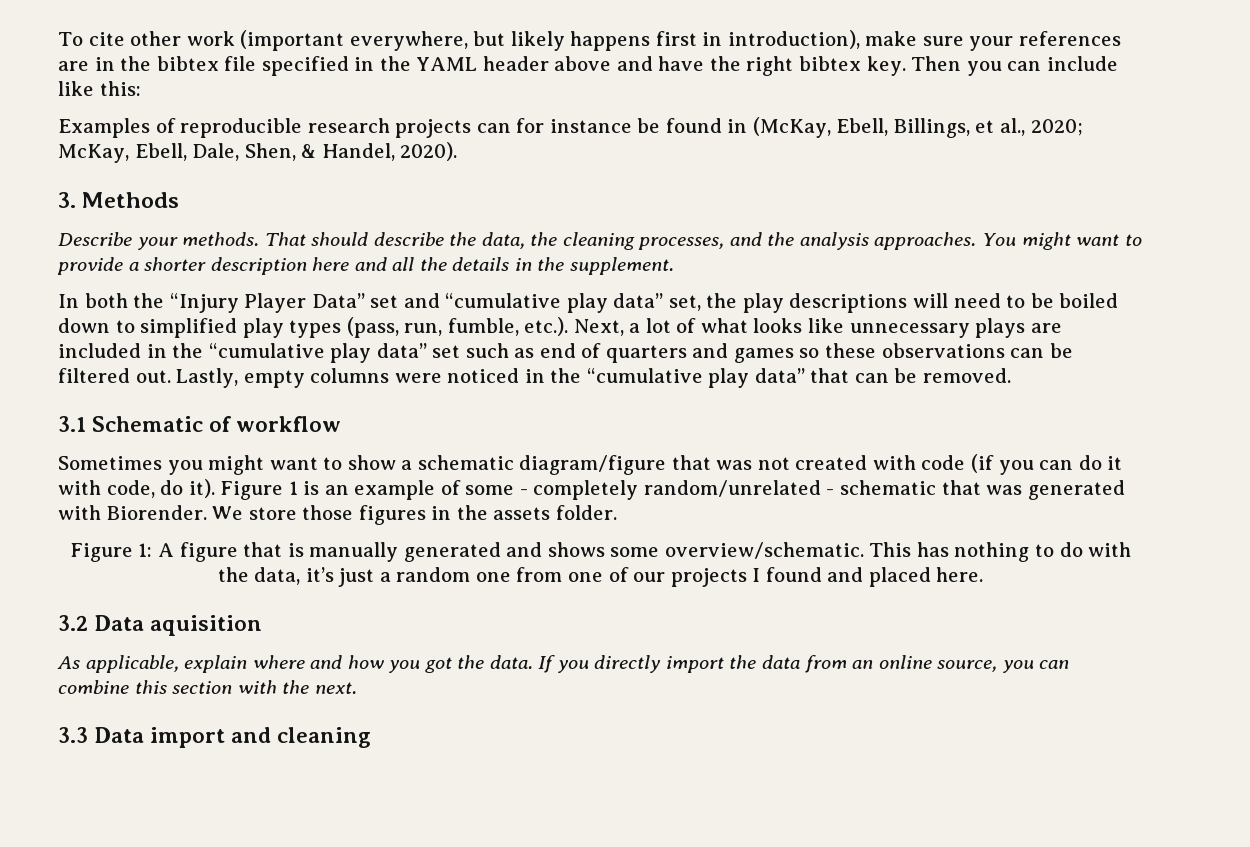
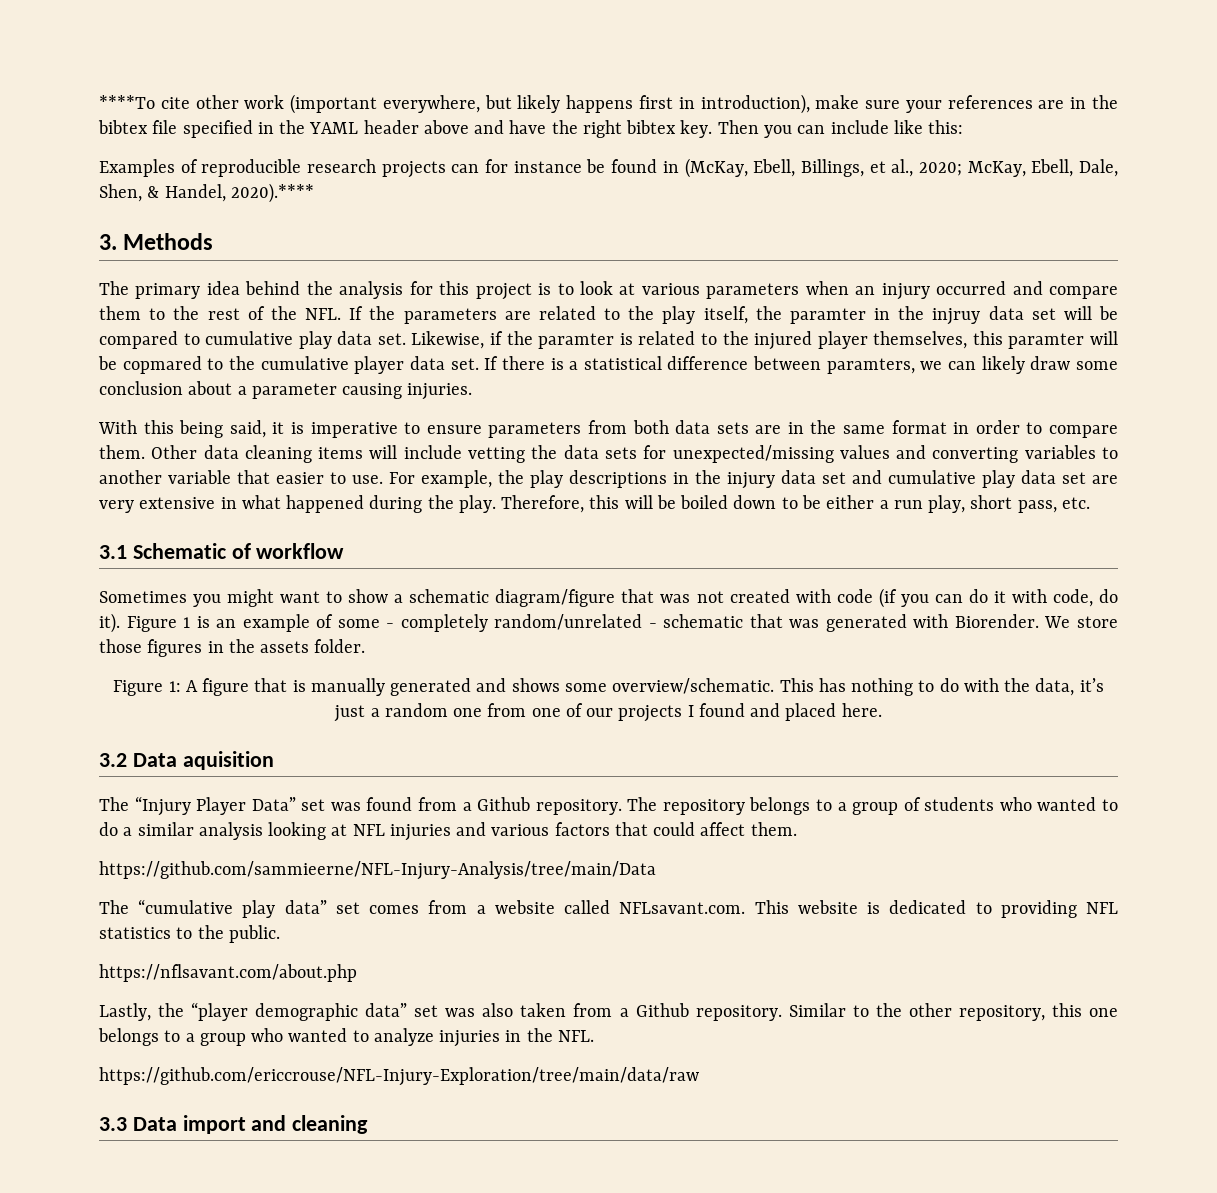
- To cite other work (important everywhere, but likely happens first in introduction), make sure your references are in the bibtex file specified in the YAML header above and have the right bibtex key.
+ ****To cite other work (important everywhere, but likely happens first in introduction), make sure your references are in the bibtex file specified in the YAML header above and have the right bibtex key.
- Examples of reproducible research projects can for instance be found in (McKay, Ebell, Billings, et al., 2020; McKay, Ebell, Dale, Shen, & Handel, 2020).
+ Examples of reproducible research projects can for instance be found in (McKay, Ebell, Billings, et al., 2020; McKay, Ebell, Dale, Shen, & Handel, 2020).****
- Describe your methods. That should describe the data, the cleaning processes, and the analysis approaches. You might want to provide a shorter description here and all the details in the supplement.
- In both the “Injury Player Data” set and “cumulative play data” set, the play descriptions will need to be boiled down to simplified play types (pass, run, fumble, etc.). Next, a lot of what looks like unnecessary plays are included in the “cumulative play data” set such as end of quarters and games so these observations can be filtered out. Lastly, empty columns were noticed in the “cumulative play data” that can be removed.
+ The primary idea behind the analysis for this project is to look at various parameters when an injury occurred and compare them to the rest of the NFL. If the parameters are related to the play itself, the paramter in the injruy data set will be compared to cumulative play data set. Likewise, if the paramter is related to the injured player themselves, this paramter will be copmared to the cumulative player data set. If there is a statistical difference between paramters, we can likely draw some conclusion about a parameter causing injuries.
+ With this being said, it is imperative to ensure parameters from both data sets are in the same format in order to compare them. Other data cleaning items will include vetting the data sets for unexpected/missing values and converting variables to another variable that easier to use. For example, the play descriptions in the injury data set and cumulative play data set are very extensive in what happened during the play. Therefore, this will be boiled down to be either a run play, short pass, etc.
- As applicable, explain where and how you got the data. If you directly import the data from an online source, you can combine this section with the next.
+ The “Injury Player Data” set was found from a Github repository. The repository belongs to a group of students who wanted to do a similar analysis looking at NFL injuries and various factors that could affect them.
+ https://github.com/sammieerne/NFL-Injury-Analysis/tree/main/Data
+ The “cumulative play data” set comes from a website called NFLsavant.com. This website is dedicated to providing NFL statistics to the public.
+ https://nflsavant.com/about.php
+ Lastly, the “player demographic data” set was also taken from a Github repository. Similar to the other repository, this one belongs to a group who wanted to analyze injuries in the NFL.
+ https://github.com/ericcrouse/NFL-Injury-Exploration/tree/main/data/raw

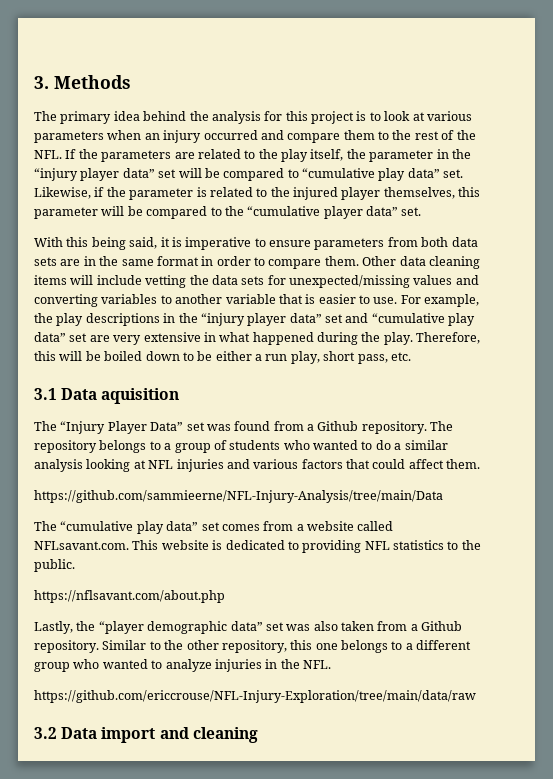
- ****To cite other work (important everywhere, but likely happens first in introduction), make sure your references are in the bibtex file specified in the YAML header above and have the right bibtex key. Then you can include like this:
- Examples of reproducible research projects can for instance be found in (McKay, Ebell, Billings, et al., 2020; McKay, Ebell, Dale, Shen, & Handel, 2020).****
- The primary idea behind the analysis for this project is to look at various parameters when an injury occurred and compare them to the rest of the NFL. If the parameters are related to the play itself, the paramter in the injruy data set will be compared to cumulative play data set.
+ The primary idea behind the analysis for this project is to look at various parameters when an injury occurred and compare them to the rest of the NFL. If the parameters are related to the play itself, the parameter in the “injury player data” set will be compared to “cumulative play data” set.
- Likewise, if the paramter is related to the injured player themselves, this paramter will be copmared to the cumulative player data set. If there is a statistical difference between paramters, we can likely draw some conclusion about a parameter causing injuries.
+ Likewise, if the parameter is related to the injured player themselves, this parameter will be compared to the “cumulative player data” set.
- Other data cleaning items will include vetting the data sets for unexpected/missing values and converting variables to another variable that easier to use.
+ Other data cleaning items will include vetting the data sets for unexpected/missing values and converting variables to another variable that is easier to use.
- For example, the play descriptions in the injury data set and cumulative play data set are very extensive in what happened during the play.
+ For example, the play descriptions in the “injury player data” set and “cumulative play data” set are very extensive in what happened during the play.
- 3.1 Schematic of workflow
- Sometimes you might want to show a schematic diagram/figure that was not created with code (if you can do it with code, do it). Figure 1 is an example of some - completely random/unrelated - schematic that was generated with Biorender. We store those figures in the assets folder.
- Figure 1: A figure that is manually generated and shows some overview/schematic. This has nothing to do with the data, it’s just a random one from one of our projects I found and placed here.
- 3.2 Data aquisition
+ 3.1 Data aquisition
- Similar to the other repository, this one belongs to a group who wanted to analyze injuries in the NFL.
+ Similar to the other repository, this one belongs to a different group who wanted to analyze injuries in the NFL.
- 3.3 Data import and cleaning
+ 3.2 Data import and cleaning

